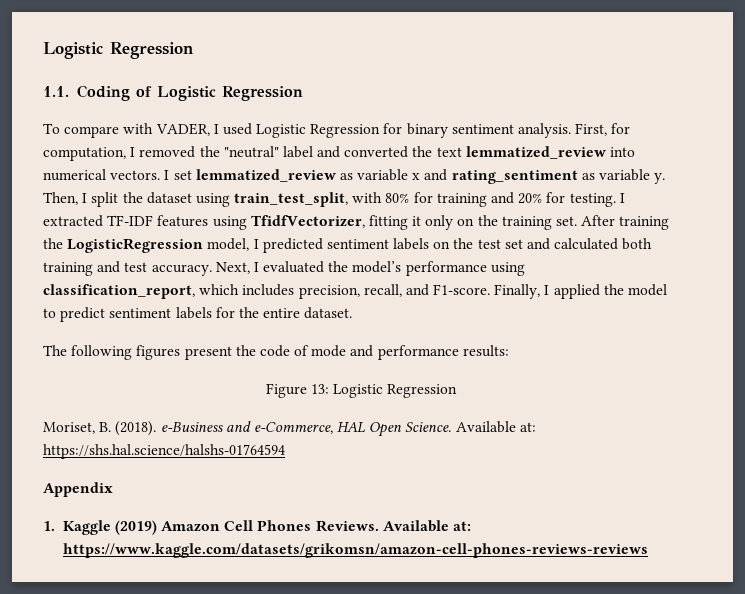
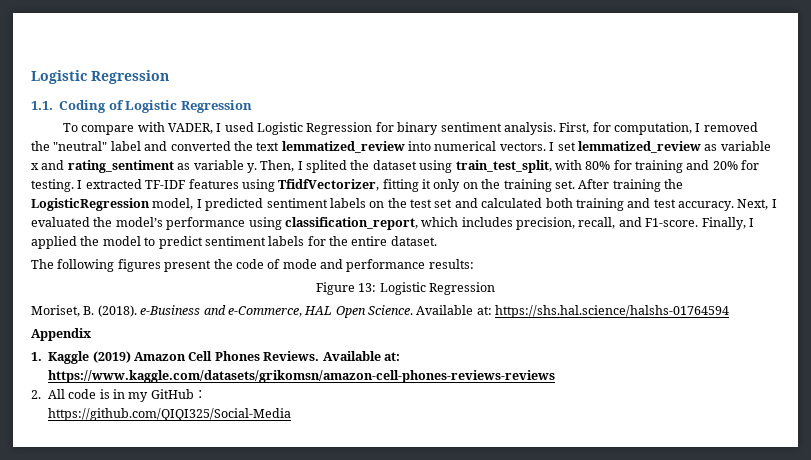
- Then, I split the dataset using train_test_split, with 80% for training and 20% for testing.
+ Then, I splited the dataset using train_test_split, with 80% for training and 20% for testing.
+ 2. All code is in my GitHub：
+ https://github.com/QIQI325/Social-Media

